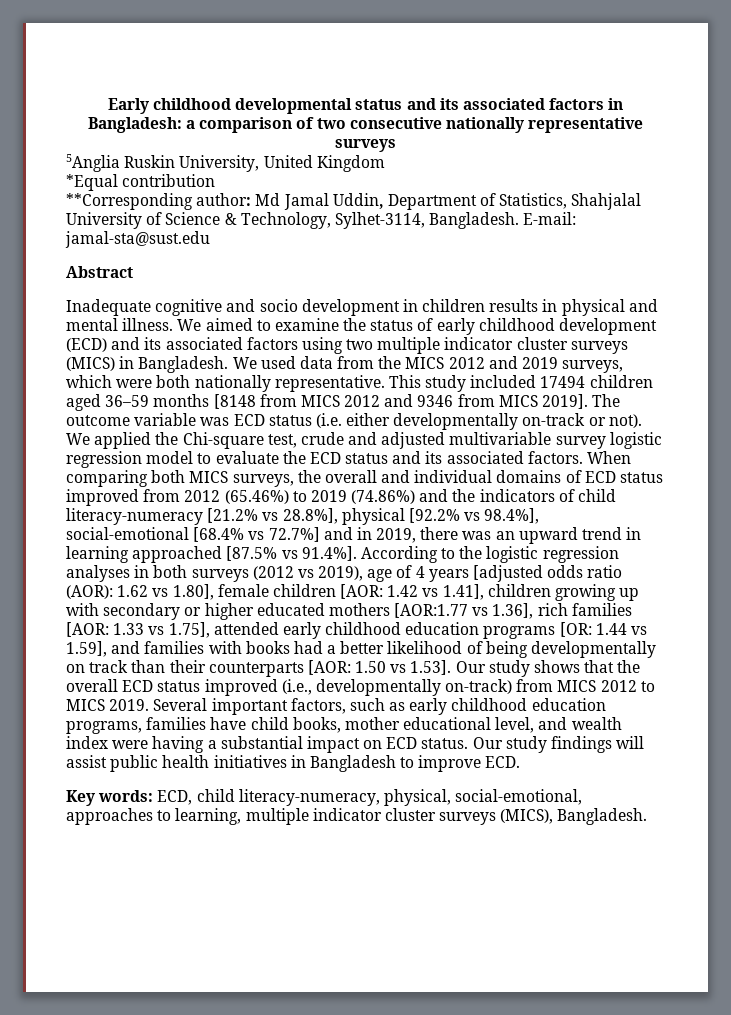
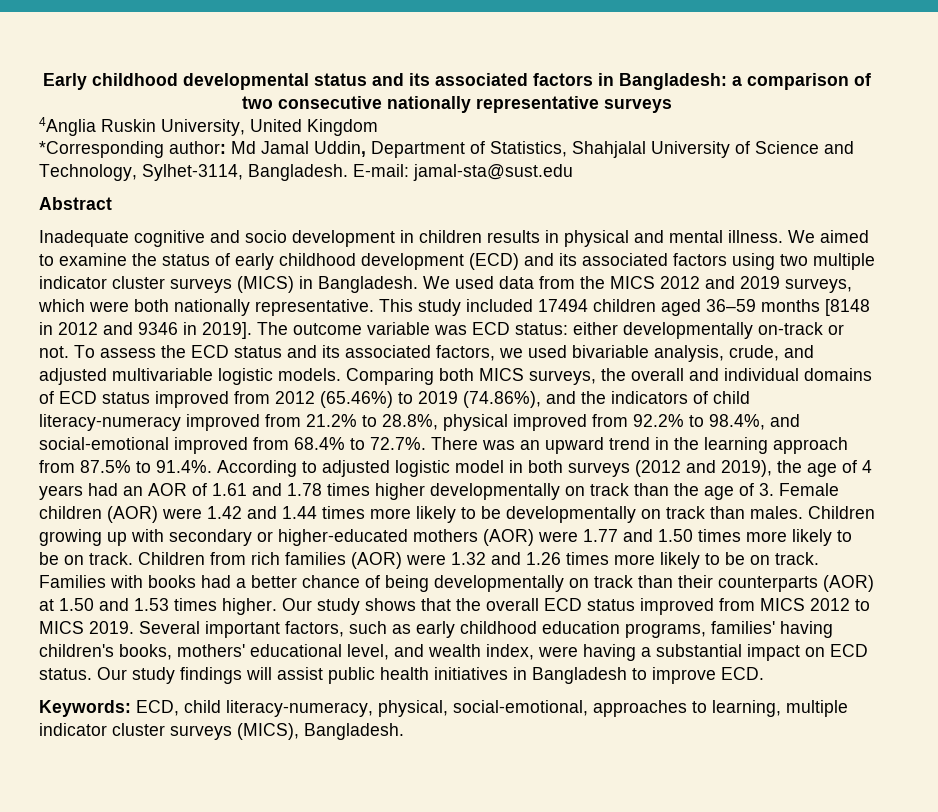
- 5Anglia Ruskin University, United Kingdom
+ 4Anglia Ruskin University, United Kingdom
- *Equal contribution
- **Corresponding author: Md Jamal Uddin, Department of Statistics, Shahjalal University of Science & Technology, Sylhet-3114, Bangladesh.
+ *Corresponding author: Md Jamal Uddin, Department of Statistics, Shahjalal University of Science and Technology, Sylhet-3114, Bangladesh.
- This study included 17494 children aged 36–59 months [8148 from MICS 2012 and 9346 from MICS 2019].
+ This study included 17494 children aged 36–59 months [8148 in 2012 and 9346 in 2019].
- The outcome variable was ECD status (i.e. either developmentally on-track or not). We applied the Chi-square test, crude and adjusted multivariable survey logistic regression model to evaluate the ECD status and its associated factors. When comparing both MICS surveys, the overall and individual domains of ECD status improved from 2012 (65.46%) to 2019 (74.86%) and the indicators of child literacy-numeracy [21.2% vs 28.8%], physical [92.2% vs 98.4%], social-emotional [68.4% vs 72.7%] and in 2019, there was an upward trend in learning approached [87.5% vs 91.4%]. According to the logistic regression analyses in both surveys (2012 vs 2019), age of 4 years [adjusted odds ratio (AOR): 1.62 vs 1.80], female children [AOR: 1.42 vs 1.41], children growing up with secondary or higher educated mothers [AOR:1.77 vs 1.36], rich families [AOR: 1.33 vs 1.75], attended early childhood education programs [OR: 1.44 vs 1.59], and families with books had a better likelihood of being developmentally on track than their counterparts [AOR: 1.50 vs 1.53]. Our study shows that the overall ECD status improved (i.e., developmentally on-track) from MICS 2012 to MICS 2019.
+ The outcome variable was ECD status: either developmentally on-track or not. To assess the ECD status and its associated factors, we used bivariable analysis, crude, and adjusted multivariable logistic models. Comparing both MICS surveys, the overall and individual domains of ECD status improved from 2012 (65.46%) to 2019 (74.86%), and the indicators of child literacy-numeracy improved from 21.2% to 28.8%, physical improved from 92.2% to 98.4%, and social-emotional improved from 68.4% to 72.7%. There was an upward trend in the learning approach from 87.5% to 91.4%. According to adjusted logistic model in both surveys (2012 and 2019), the age of 4 years had an AOR of 1.61 and 1.78 times higher developmentally on track than the age of 3. Female children (AOR) were 1.42 and 1.44 times more likely to be developmentally on track than males. Children growing up with secondary or higher-educated mothers (AOR) were 1.77 and 1.50 times more likely to be on track. Children from rich families (AOR) were 1.32 and 1.26 times more likely to be on track. Families with books had a better chance of being developmentally on track than their counterparts (AOR) at 1.50 and 1.53 times higher. Our study shows that the overall ECD status improved from MICS 2012 to MICS 2019.
- Several important factors, such as early childhood education programs, families have child books, mother educational level, and wealth index were having a substantial impact on ECD status.
+ Several important factors, such as early childhood education programs, families' having children's books, mothers' educational level, and wealth index, were having a substantial impact on ECD status.
- Key words: ECD, child literacy-numeracy, physical, social-emotional, approaches to learning, multiple indicator cluster surveys (MICS), Bangladesh.
+ Keywords: ECD, child literacy-numeracy, physical, social-emotional, approaches to learning, multiple indicator cluster surveys (MICS), Bangladesh.

